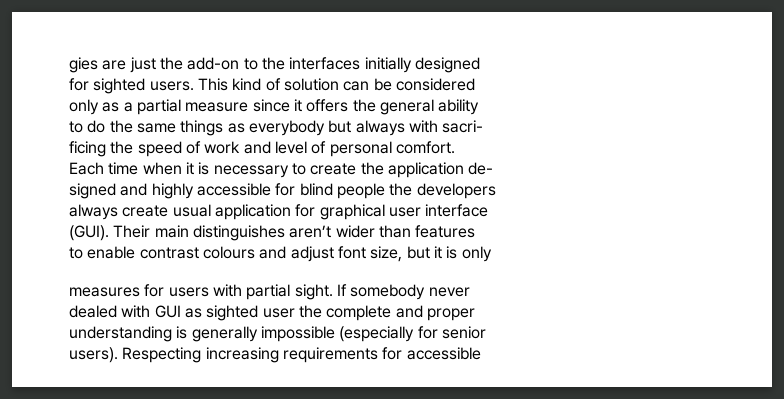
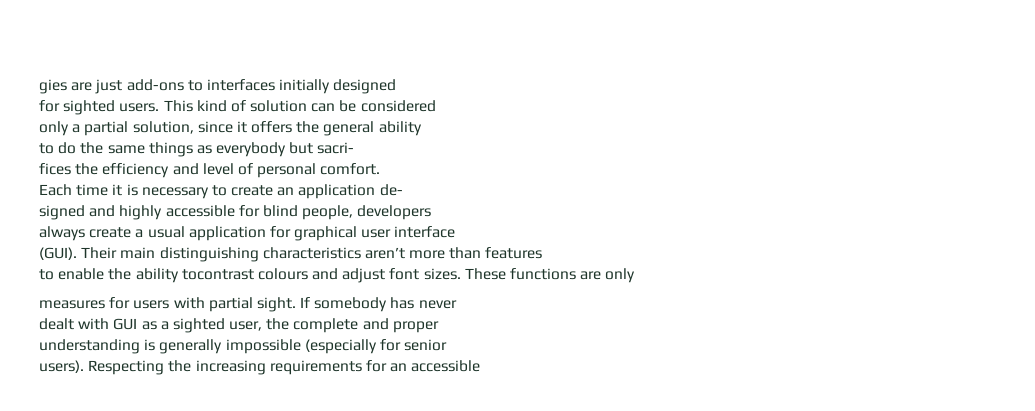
- gies are just the add-on to the interfaces initially designed
+ gies are just add-ons to interfaces initially designed
- only as a partial measure since it offers the general ability
+ only a partial solution, since it offers the general ability
- to do the same things as everybody but always with sacri-
+ to do the same things as everybody but sacri-
- ficing the speed of work and level of personal comfort.
+ fices the efficiency and level of personal comfort.
- Each time when it is necessary to create the application de-
+ Each time it is necessary to create an application de-
- signed and highly accessible for blind people the developers
+ signed and highly accessible for blind people, developers
- always create usual application for graphical user interface
+ always create a usual application for graphical user interface
- Their main distinguishes aren’t wider than features
+ Their main distinguishing characteristics aren’t more than features
- to enable contrast colours and adjust font size, but it is only
+ to enable the ability tocontrast colours and adjust font sizes. These functions are only
- If somebody never
+ If somebody has never
- dealed with GUI as sighted user the complete and proper
+ dealt with GUI as a sighted user, the complete and proper
- Respecting increasing requirements for accessible
+ Respecting the increasing requirements for an accessible

